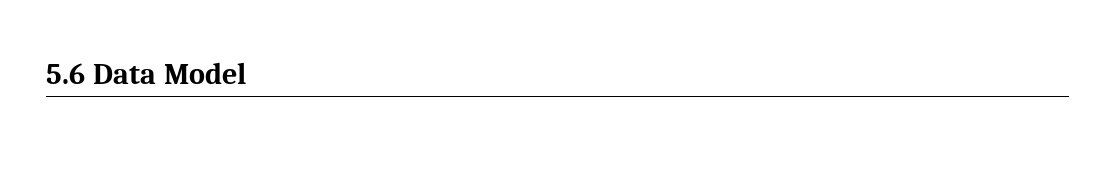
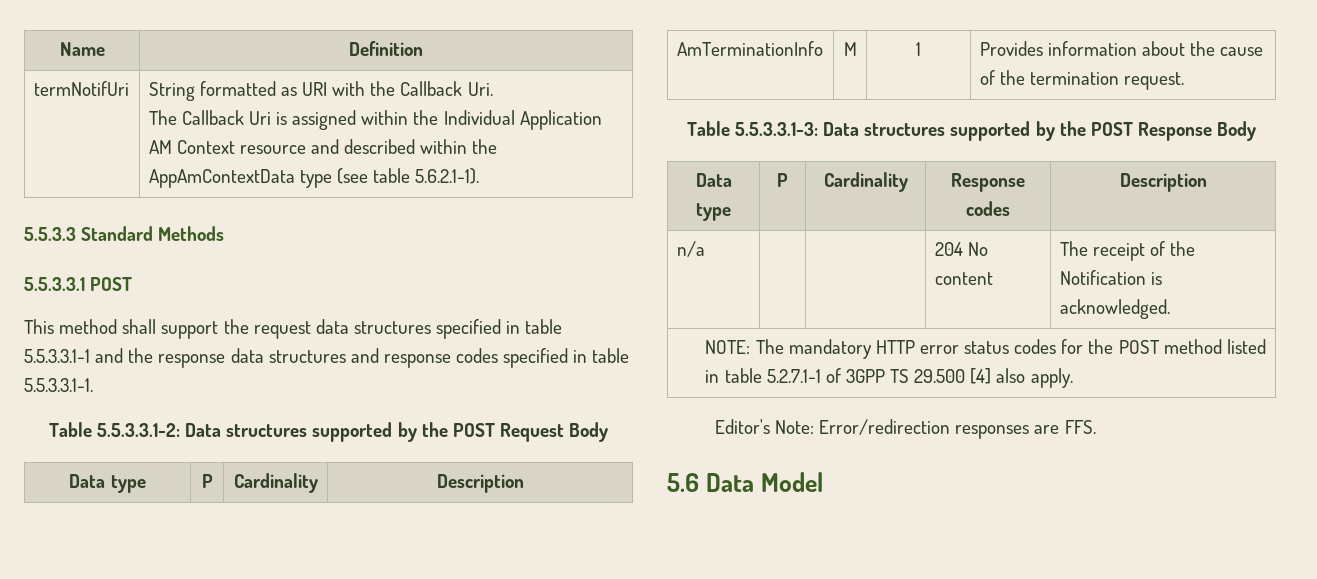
+ Name | Definition
+ termNotifUri | String formatted as URI with the Callback Uri.
+ The Callback Uri is assigned within the Individual Application AM Context resource and described within the AppAmContextData type (see table 5.6.2.1-1).
+ 5.5.3.3 Standard Methods
+ 5.5.3.3.1 POST
+ This method shall support the request data structures specified in table 5.5.3.3.1-1 and the response data structures and response codes specified in table 5.5.3.3.1-1.
+ Table 5.5.3.3.1-2: Data structures supported by the POST Request Body
+ Data type | P | Cardinality | Description
+ AmTerminationInfo | M | 1 | Provides information about the cause of the termination request.
+ Table 5.5.3.3.1-3: Data structures supported by the POST Response Body
+ Data type | P | Cardinality | Response codes | Description
+ n/a | | | 204 No content | The receipt of the Notification is acknowledged.
+ NOTE: The mandatory HTTP error status codes for the POST method listed in table 5.2.7.1-1 of 3GPP TS 29.500 [4] also apply.
+ Editor's Note: Error/redirection responses are FFS.

